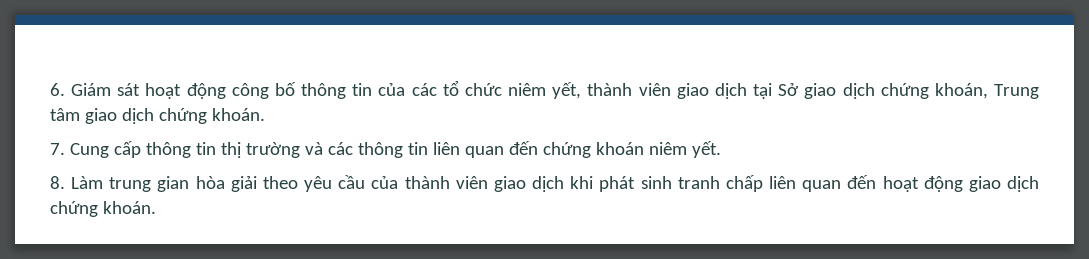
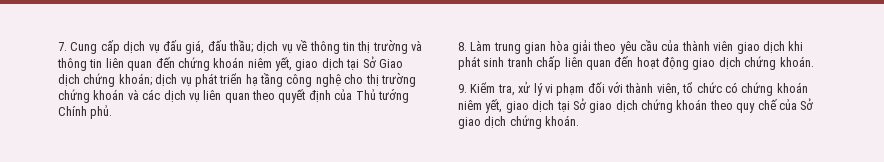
- 6. Giám sát hoạt động công bố thông tin của các tổ chức niêm yết, thành viên giao dịch tại Sở giao dịch chứng khoán, Trung tâm giao dịch chứng khoán.
- 7. Cung cấp thông tin thị trường và các thông tin liên quan đến chứng khoán niêm yết.
+ 7. Cung cấp dịch vụ đấu giá, đấu thầu; dịch vụ về thông tin thị trường và thông tin liên quan đến chứng khoán niêm yết, giao dịch tại Sở Giao dịch chứng khoán; dịch vụ phát triển hạ tầng công nghệ cho thị trường chứng khoán và các dịch vụ liên quan theo quyết định của Thủ tướng Chính phủ.
+ 9. Kiểm tra, xử lý vi phạm đối với thành viên, tổ chức có chứng khoán niêm yết, giao dịch tại Sở giao dịch chứng khoán theo quy chế của Sở giao dịch chứng khoán.

